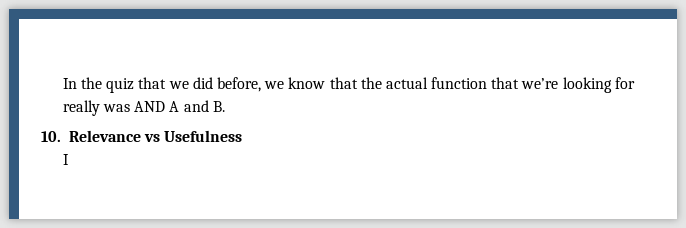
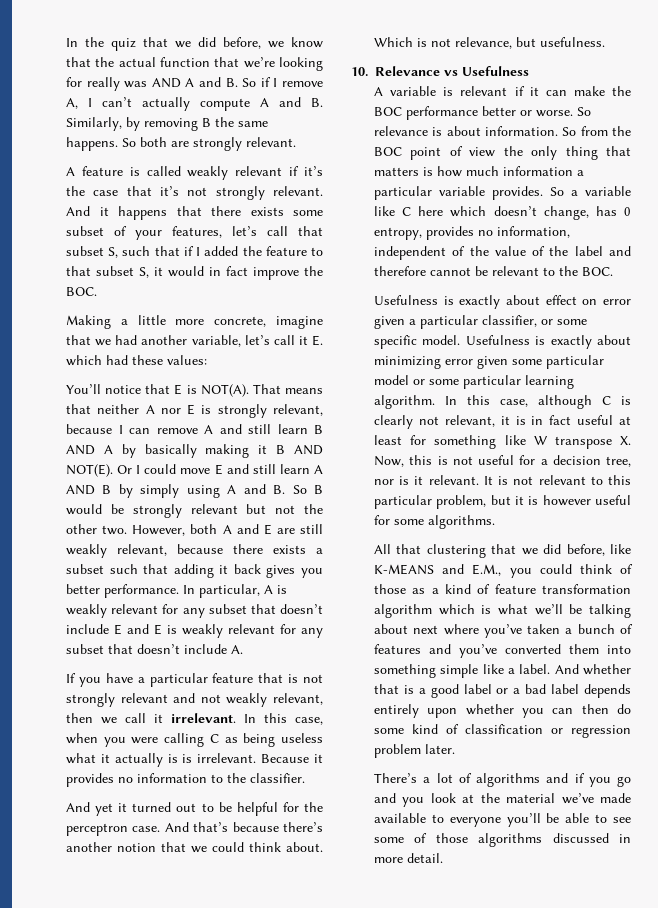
- In the quiz that we did before, we know that the actual function that we’re looking for really was AND A and B.
+ In the quiz that we did before, we know that the actual function that we’re looking for really was AND A and B. So if I remove A, I can’t actually compute A and B. Similarly, by removing B the same happens. So both are strongly relevant.
+ A feature is called weakly relevant if it’s the case that it’s not strongly relevant. And it happens that there exists some subset of your features, let’s call that subset S, such that if I added the feature to that subset S, it would in fact improve the BOC.
+ Making a little more concrete, imagine that we had another variable, let’s call it E. which had these values:
+ You’ll notice that E is NOT(A). That means that neither A nor E is strongly relevant, because I can remove A and still learn B AND A by basically making it B AND NOT(E). Or I could move E and still learn A AND B by simply using A and B. So B would be strongly relevant but not the other two. However, both A and E are still weakly relevant, because there exists a subset such that adding it back gives you better performance. In particular, A is weakly relevant for any subset that doesn’t include E and E is weakly relevant for any subset that doesn’t include A.
+ If you have a particular feature that is not strongly relevant and not weakly relevant, then we call it irrelevant. In this case, when you were calling C as being useless what it actually is is irrelevant. Because it provides no information to the classifier.
+ And yet it turned out to be helpful for the perceptron case. And that’s because there’s another notion that we could think about. Which is not relevance, but usefulness.
  10. Relevance vs Usefulness
- I
+ A variable is relevant if it can make the BOC performance better or worse. So relevance is about information. So from the BOC point of view the only thing that matters is how much information a particular variable provides. So a variable like C here which doesn’t change, has 0 entropy, provides no information, independent of the value of the label and therefore cannot be relevant to the BOC.
+ Usefulness is exactly about effect on error given a particular classifier, or some specific model. Usefulness is exactly about minimizing error given some particular model or some particular learning algorithm. In this case, although C is clearly not relevant, it is in fact useful at least for something like W transpose X. Now, this is not useful for a decision tree, nor is it relevant. It is not relevant to this particular problem, but it is however useful for some algorithms.
+ All that clustering that we did before, like K-MEANS and E.M., you could think of those as a kind of feature transformation algorithm which is what we’ll be talking about next where you’ve taken a bunch of features and you’ve converted them into something simple like a label. And whether that is a good label or a bad label depends entirely upon whether you can then do some kind of classification or regression problem later.
+ There’s a lot of algorithms and if you go and you look at the material we’ve made available to everyone you’ll be able to see some of those algorithms discussed in more detail.

